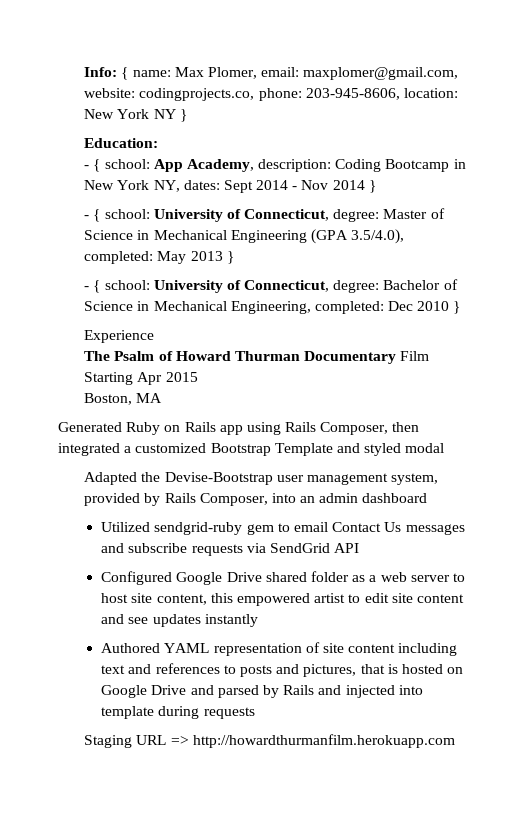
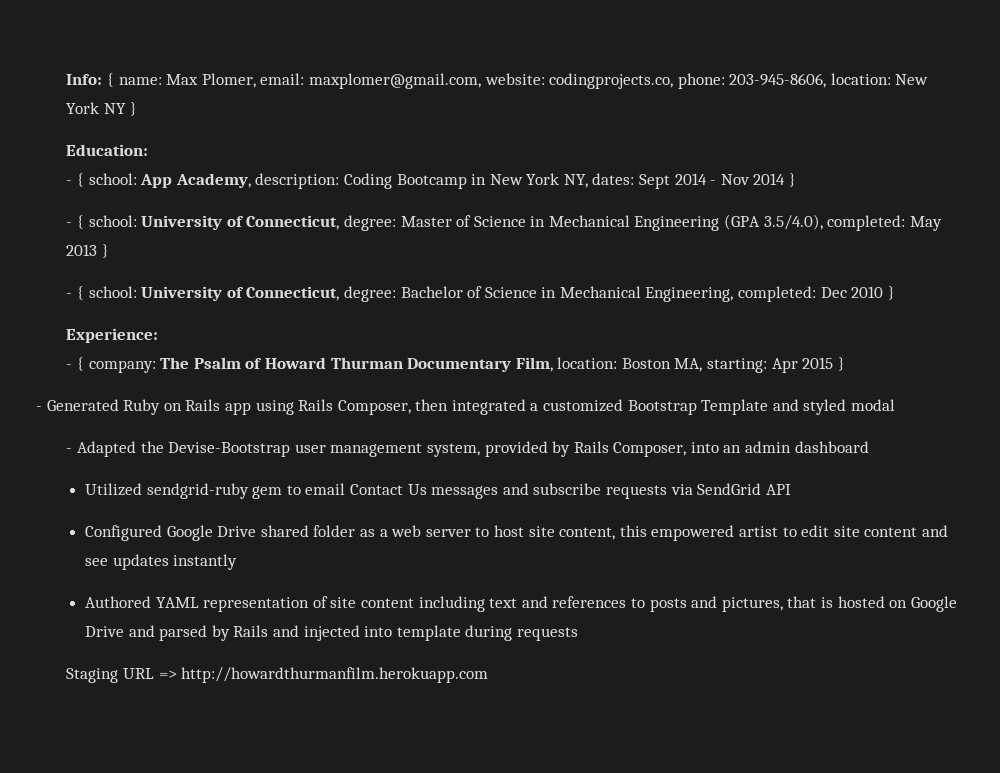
- Experience
- The Psalm of Howard Thurman Documentary Film Starting Apr 2015
- Boston, MA
- Generated Ruby on Rails app using Rails Composer, then integrated a customized Bootstrap Template and styled modal
+ Experience:
+ - { company: The Psalm of Howard Thurman Documentary Film, location: Boston MA, starting: Apr 2015 }
+ - Generated Ruby on Rails app using Rails Composer, then integrated a customized Bootstrap Template and styled modal
- Adapted the Devise-Bootstrap user management system, provided by Rails Composer, into an admin dashboard
+ - Adapted the Devise-Bootstrap user management system, provided by Rails Composer, into an admin dashboard

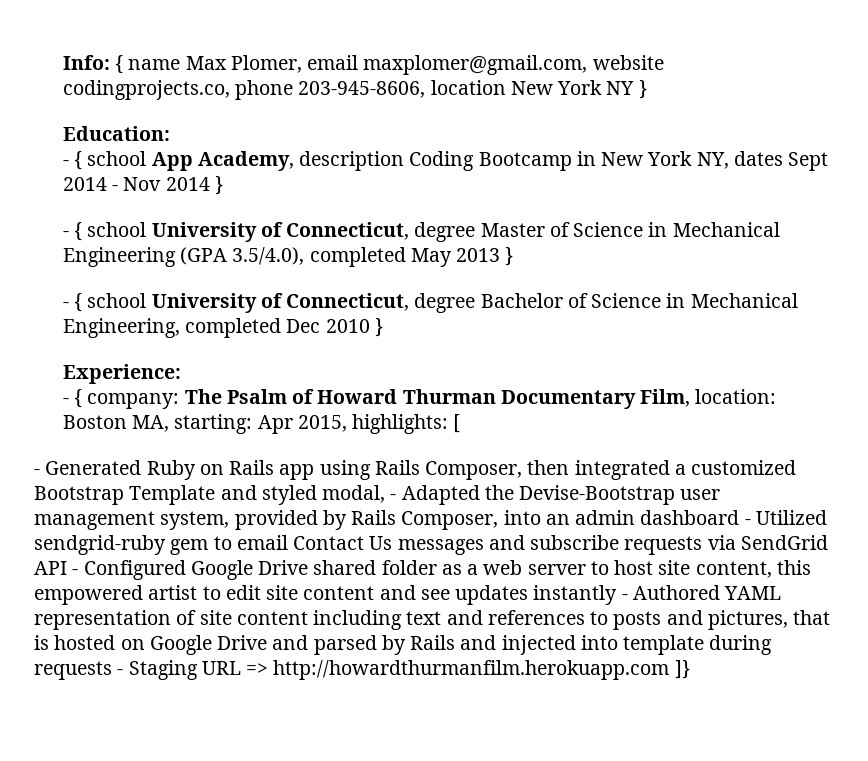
- Info: { name: Max Plomer, email: maxplomer@gmail.com, website: codingprojects.co, phone: 203-945-8606, location: New York NY }
+ Info: { name Max Plomer, email maxplomer@gmail.com, website codingprojects.co, phone 203-945-8606, location New York NY }
- - { school: App Academy, description: Coding Bootcamp in New York NY, dates: Sept 2014 - Nov 2014 }
+ - { school App Academy, description Coding Bootcamp in New York NY, dates Sept 2014 - Nov 2014 }
- - { school: University of Connecticut, degree: Master of Science in Mechanical Engineering (GPA 3.5/4.0), completed: May 2013 }
+ - { school University of Connecticut, degree Master of Science in Mechanical Engineering (GPA 3.5/4.0), completed May 2013 }
- - { school: University of Connecticut, degree: Bachelor of Science in Mechanical Engineering, completed: Dec 2010 }
+ - { school University of Connecticut, degree Bachelor of Science in Mechanical Engineering, completed Dec 2010 }
- - { company: The Psalm of Howard Thurman Documentary Film, location: Boston MA, starting: Apr 2015 }
+ - { company: The Psalm of Howard Thurman Documentary Film, location: Boston MA, starting: Apr 2015, highlights: [
- - Generated Ruby on Rails app using Rails Composer, then integrated a customized Bootstrap Template and styled modal
- - Adapted the Devise-Bootstrap user management system, provided by Rails Composer, into an admin dashboard
- Utilized sendgrid-ruby gem to email Contact Us messages and subscribe requests via SendGrid API
- Configured Google Drive shared folder as a web server to host site content, this empowered artist to edit site content and see updates instantly
- Authored YAML representation of site content including text and references to posts and pictures, that is hosted on Google Drive and parsed by Rails and injected into template during requests
- Staging URL => http://howardthurmanfilm.herokuapp.com
+ - Generated Ruby on Rails app using Rails Composer, then integrated a customized Bootstrap Template and styled modal, - Adapted the Devise-Bootstrap user management system, provided by Rails Composer, into an admin dashboard - Utilized sendgrid-ruby gem to email Contact Us messages and subscribe requests via SendGrid API - Configured Google Drive shared folder as a web server to host site content, this empowered artist to edit site content and see updates instantly - Authored YAML representation of site content including text and references to posts and pictures, that is hosted on Google Drive and parsed by Rails and injected into template during requests - Staging URL => http://howardthurmanfilm.herokuapp.com ]}

